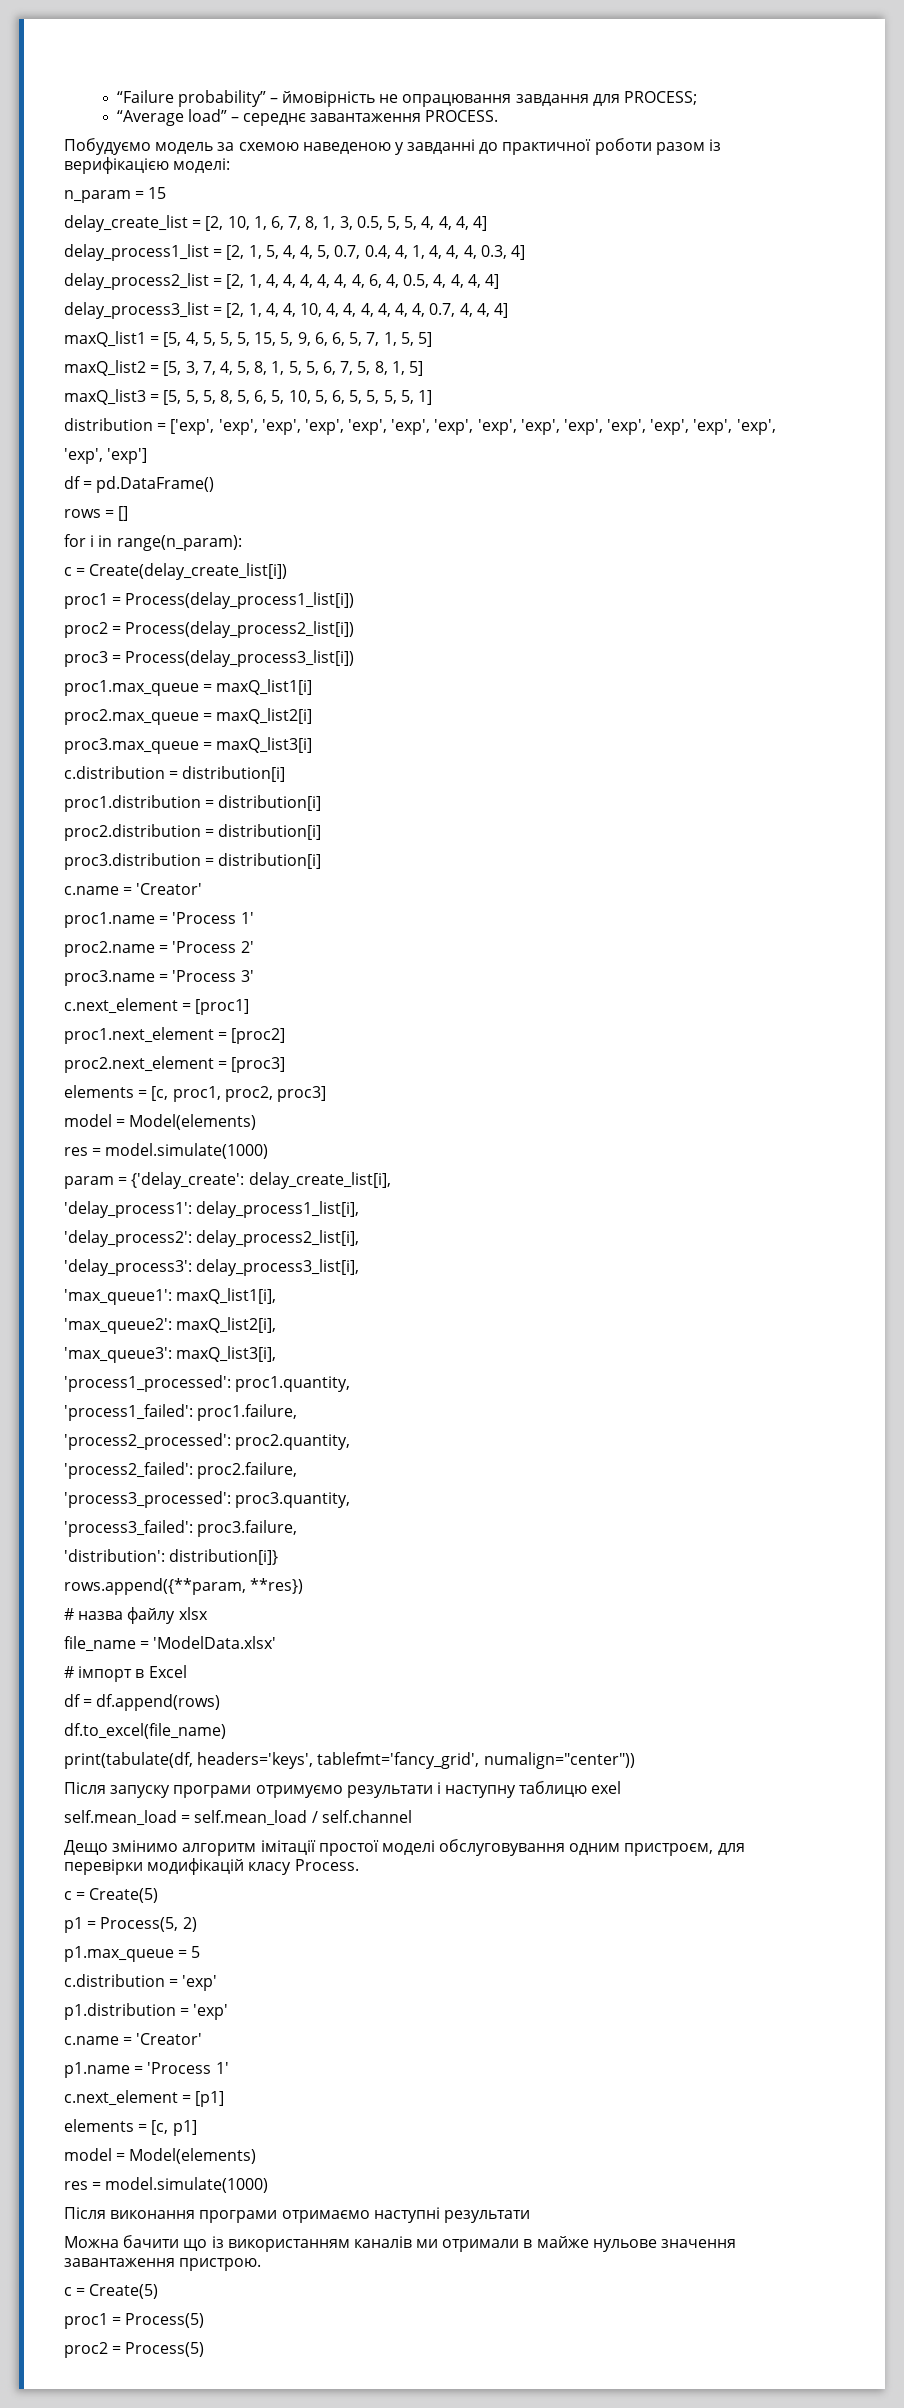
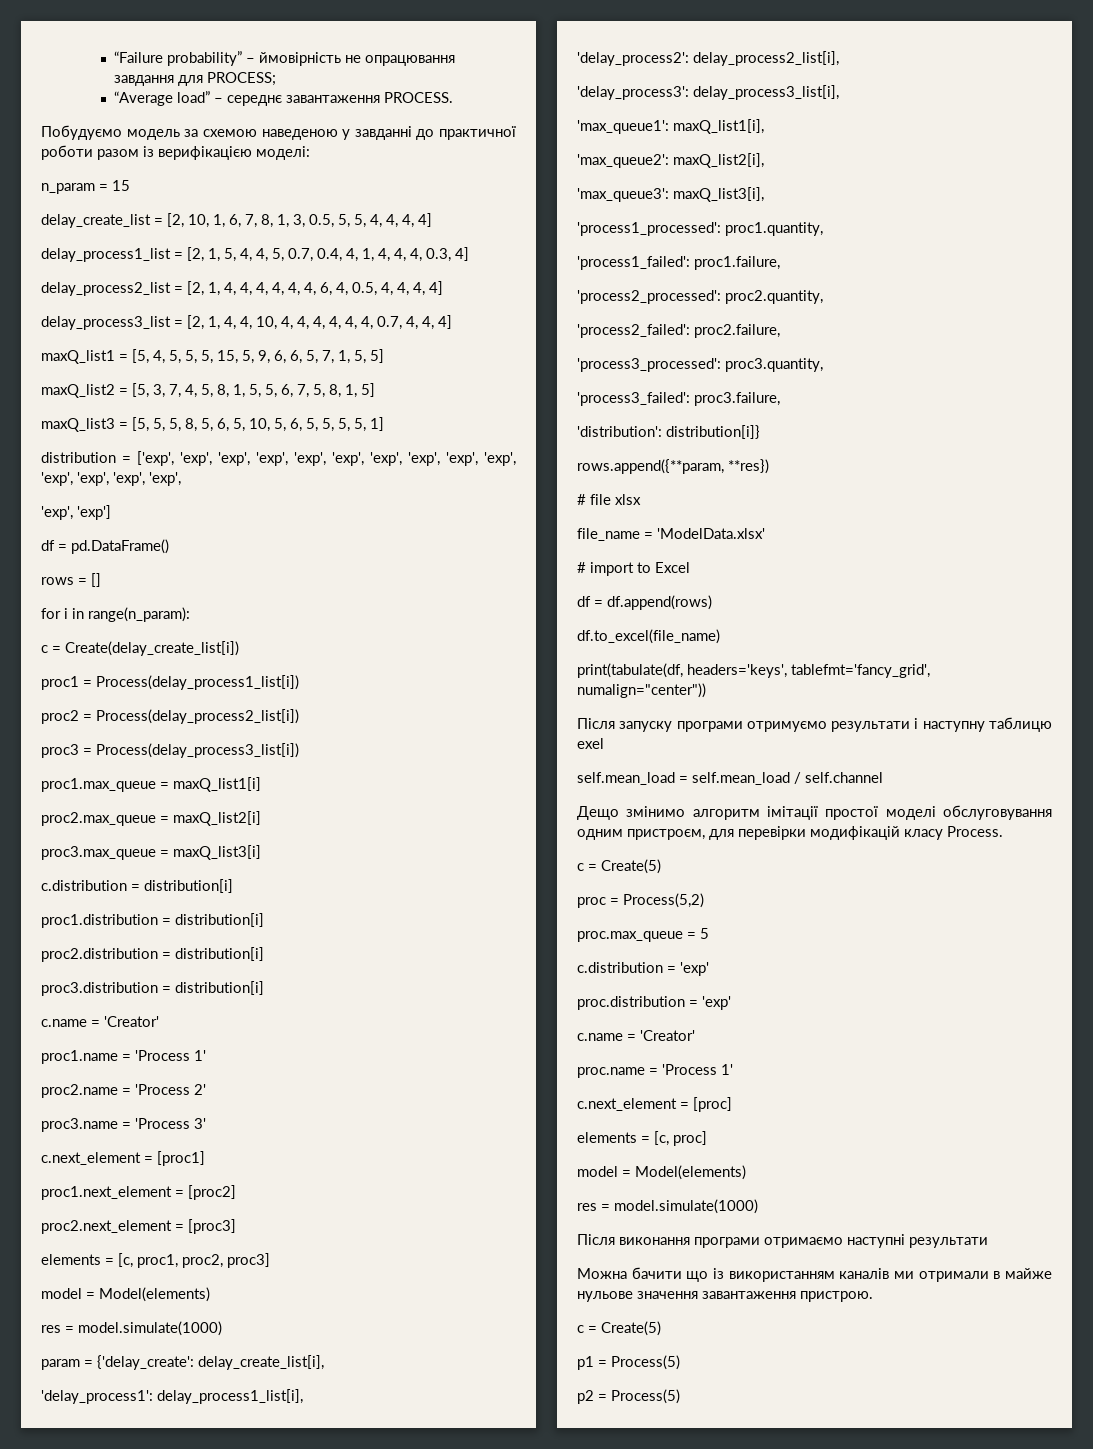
- # назва файлу xlsx
+ # file xlsx
- # імпорт в Excel
+ # import to Excel
- p1 = Process(5, 2)
- p1.max_queue = 5
+ proc = Process(5,2)
+ proc.max_queue = 5
- p1.distribution = 'exp'
+ proc.distribution = 'exp'
- p1.name = 'Process 1'
+ proc.name = 'Process 1'
- c.next_element = [p1]
- elements = [c, p1]
+ c.next_element = [proc]
+ elements = [c, proc]
- proc1 = Process(5)
+ p1 = Process(5)
- proc2 = Process(5)
+ p2 = Process(5)

